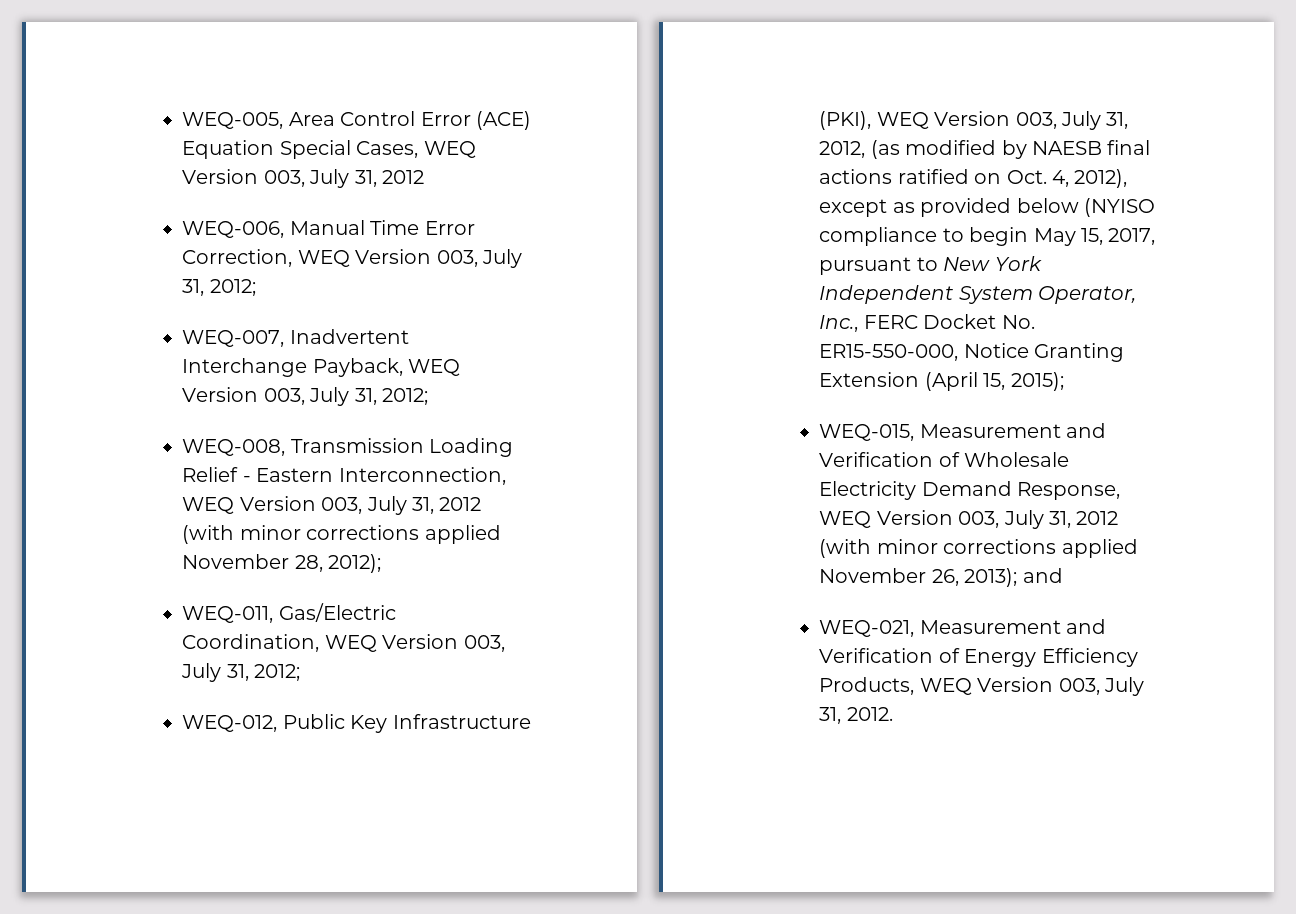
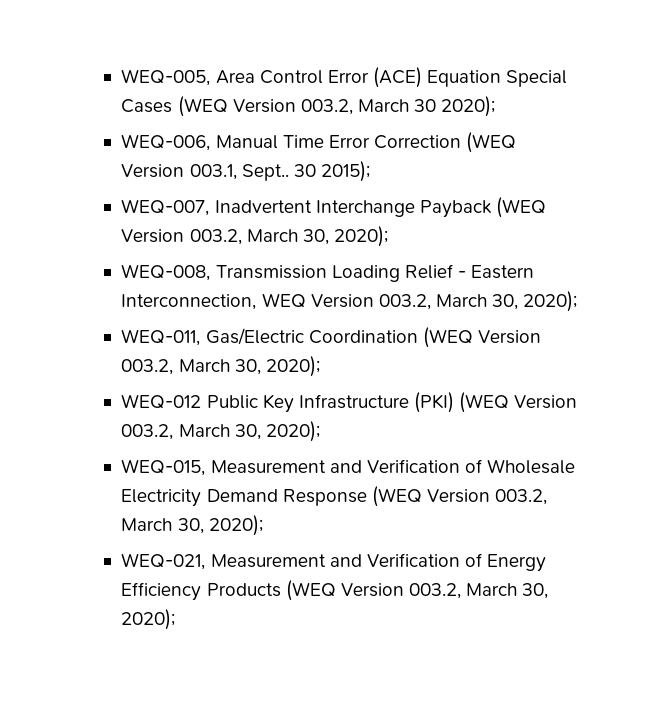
- WEQ-005, Area Control Error (ACE) Equation Special Cases, WEQ Version 003, July 31, 2012
- WEQ-006, Manual Time Error Correction, WEQ Version 003, July 31, 2012;
- WEQ-007, Inadvertent Interchange Payback, WEQ Version 003, July 31, 2012;
+ WEQ-005, Area Control Error (ACE) Equation Special Cases (WEQ Version 003.2, March 30 2020);
+ WEQ-006, Manual Time Error Correction (WEQ Version 003.1, Sept.. 30 2015);
+ WEQ-007, Inadvertent Interchange Payback (WEQ Version 003.2, March 30, 2020);
- WEQ-008, Transmission Loading Relief - Eastern Interconnection, WEQ Version 003, July 31, 2012 (with minor corrections applied November 28, 2012);
- WEQ-011, Gas/Electric Coordination, WEQ Version 003, July 31, 2012;
- WEQ-012, Public Key Infrastructure (PKI), WEQ Version 003, July 31, 2012, (as modified by NAESB final actions ratified on Oct. 4, 2012), except as provided below (NYISO compliance to begin May 15, 2017, pursuant to New York Independent System Operator, Inc., FERC Docket No. ER15-550-000, Notice Granting Extension (April 15, 2015);
+ WEQ-008, Transmission Loading Relief - Eastern Interconnection, WEQ Version 003.2, March 30, 2020);
+ WEQ-011, Gas/Electric Coordination (WEQ Version 003.2, March 30, 2020);
+ WEQ-012 Public Key Infrastructure (PKI) (WEQ Version 003.2, March 30, 2020);
- WEQ-015, Measurement and Verification of Wholesale Electricity Demand Response, WEQ Version 003, July 31, 2012 (with minor corrections applied November 26, 2013); and
+ WEQ-015, Measurement and Verification of Wholesale Electricity Demand Response (WEQ Version 003.2, March 30, 2020);
- WEQ-021, Measurement and Verification of Energy Efficiency Products, WEQ Version 003, July 31, 2012.
+ WEQ-021, Measurement and Verification of Energy Efficiency Products (WEQ Version 003.2, March 30, 2020);

